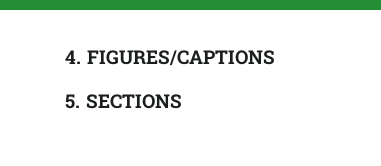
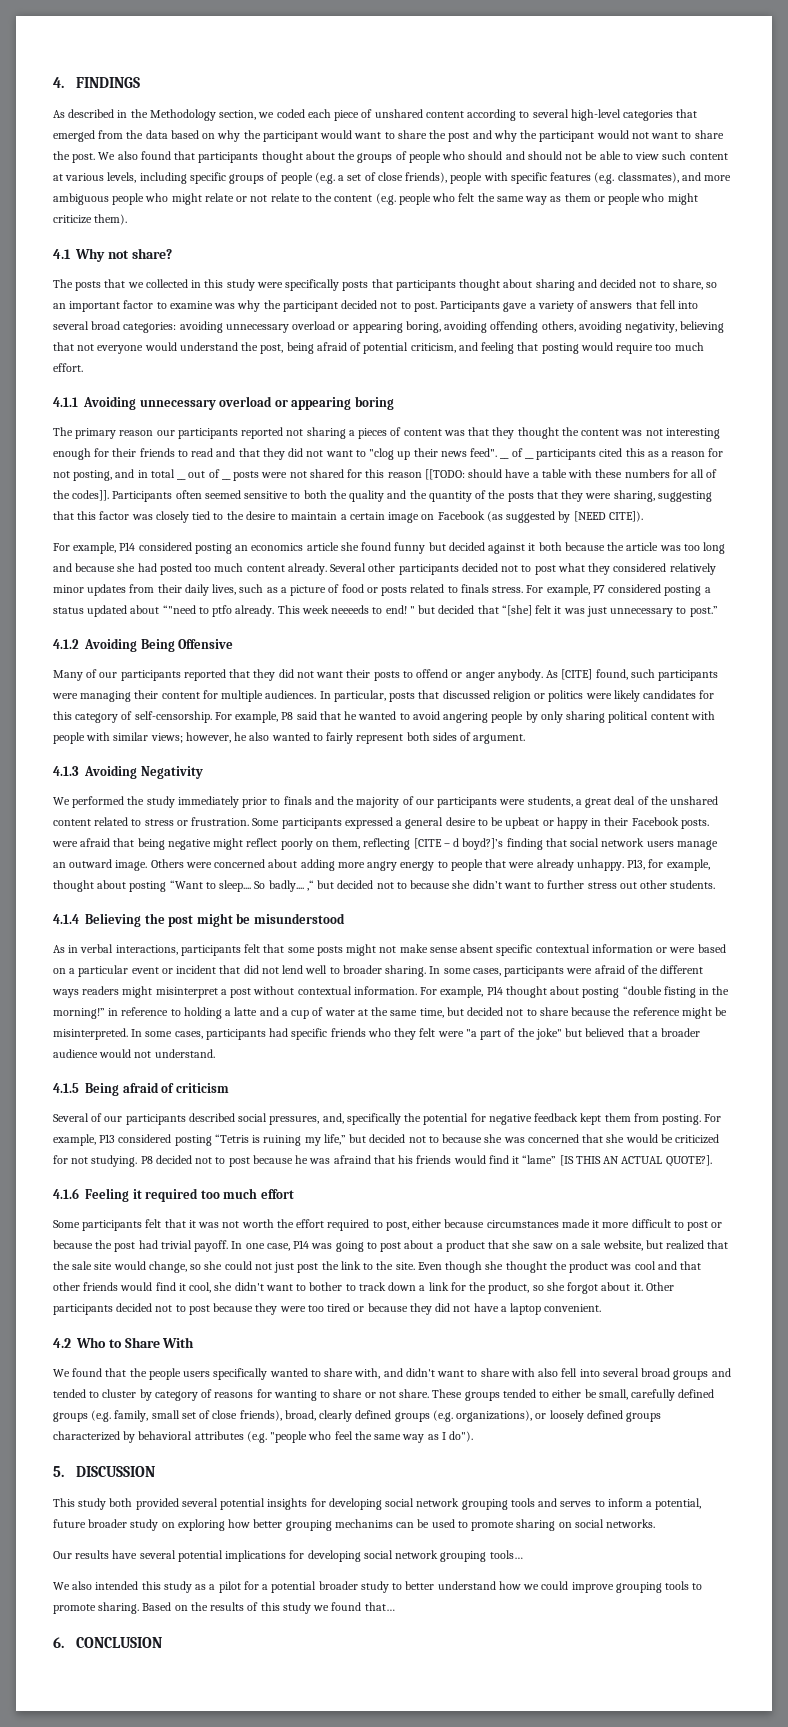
- 4. FIGURES/CAPTIONS
- 5. SECTIONS
+ 4. FINDINGS
+ As described in the Methodology section, we coded each piece of unshared content according to several high-level categories that emerged from the data based on why the participant would want to share the post and why the participant would not want to share the post. We also found that participants thought about the groups of people who should and should not be able to view such content at various levels, including specific groups of people (e.g. a set of close friends), people with specific features (e.g. classmates), and more ambiguous people who might relate or not relate to the content (e.g. people who felt the same way as them or people who might criticize them).
+ 4.1 Why not share?
+ The posts that we collected in this study were specifically posts that participants thought about sharing and decided not to share, so an important factor to examine was why the participant decided not to post. Participants gave a variety of answers that fell into several broad categories: avoiding unnecessary overload or appearing boring, avoiding offending others, avoiding negativity, believing that not everyone would understand the post, being afraid of potential criticism, and feeling that posting would require too much effort.
+ 4.1.1 Avoiding unnecessary overload or appearing boring
+ The primary reason our participants reported not sharing a pieces of content was that they thought the content was not interesting enough for their friends to read and that they did not want to "clog up their news feed". __ of __ participants cited this as a reason for not posting, and in total __ out of __ posts were not shared for this reason [[TODO: should have a table with these numbers for all of the codes]]. Participants often seemed sensitive to both the quality and the quantity of the posts that they were sharing, suggesting that this factor was closely tied to the desire to maintain a certain image on Facebook (as suggested by [NEED CITE]).
+ For example, P14 considered posting an economics article she found funny but decided against it both because the article was too long and because she had posted too much content already. Several other participants decided not to post what they considered relatively minor updates from their daily lives, such as a picture of food or posts related to finals stress. For example, P7 considered posting a status updated about “"need to ptfo already. This week neeeeds to end! " but decided that “[she] felt it was just unnecessary to post.”
+ 4.1.2 Avoiding Being Offensive
+ Many of our participants reported that they did not want their posts to offend or anger anybody. As [CITE] found, such participants were managing their content for multiple audiences. In particular, posts that discussed religion or politics were likely candidates for this category of self-censorship. For example, P8 said that he wanted to avoid angering people by only sharing political content with people with similar views; however, he also wanted to fairly represent both sides of argument.
+ 4.1.3 Avoiding Negativity
+ We performed the study immediately prior to finals and the majority of our participants were students, a great deal of the unshared content related to stress or frustration. Some participants expressed a general desire to be upbeat or happy in their Facebook posts. were afraid that being negative might reflect poorly on them, reflecting [CITE – d boyd?]’s finding that social network users manage an outward image. Others were concerned about adding more angry energy to people that were already unhappy. P13, for example, thought about posting “Want to sleep.... So badly.... ,“ but decided not to because she didn’t want to further stress out other students.
+ 4.1.4 Believing the post might be misunderstood
+ As in verbal interactions, participants felt that some posts might not make sense absent specific contextual information or were based on a particular event or incident that did not lend well to broader sharing. In some cases, participants were afraid of the different ways readers might misinterpret a post without contextual information. For example, P14 thought about posting “double fisting in the morning!” in reference to holding a latte and a cup of water at the same time, but decided not to share because the reference might be misinterpreted. In some cases, participants had specific friends who they felt were "a part of the joke" but believed that a broader audience would not understand.
+ 4.1.5 Being afraid of criticism
+ Several of our participants described social pressures, and, specifically the potential for negative feedback kept them from posting. For example, P13 considered posting “Tetris is ruining my life,” but decided not to because she was concerned that she would be criticized for not studying. P8 decided not to post because he was afraind that his friends would find it “lame” [IS THIS AN ACTUAL QUOTE?].
+ 4.1.6 Feeling it required too much effort
+ Some participants felt that it was not worth the effort required to post, either because circumstances made it more difficult to post or because the post had trivial payoff. In one case, P14 was going to post about a product that she saw on a sale website, but realized that the sale site would change, so she could not just post the link to the site. Even though she thought the product was cool and that other friends would find it cool, she didn't want to bother to track down a link for the product, so she forgot about it. Other participants decided not to post because they were too tired or because they did not have a laptop convenient.
+ 4.2 Who to Share With
+ We found that the people users specifically wanted to share with, and didn't want to share with also fell into several broad groups and tended to cluster by category of reasons for wanting to share or not share. These groups tended to either be small, carefully defined groups (e.g. family, small set of close friends), broad, clearly defined groups (e.g. organizations), or loosely defined groups characterized by behavioral attributes (e.g. "people who feel the same way as I do").
+ 5. DISCUSSION
+ This study both provided several potential insights for developing social network grouping tools and serves to inform a potential, future broader study on exploring how better grouping mechanims can be used to promote sharing on social networks.
+ Our results have several potential implications for developing social network grouping tools…
+ We also intended this study as a pilot for a potential broader study to better understand how we could improve grouping tools to promote sharing. Based on the results of this study we found that…
+ 6. CONCLUSION

